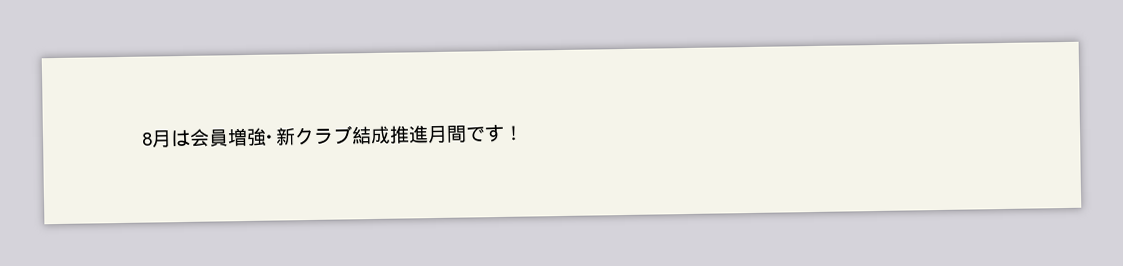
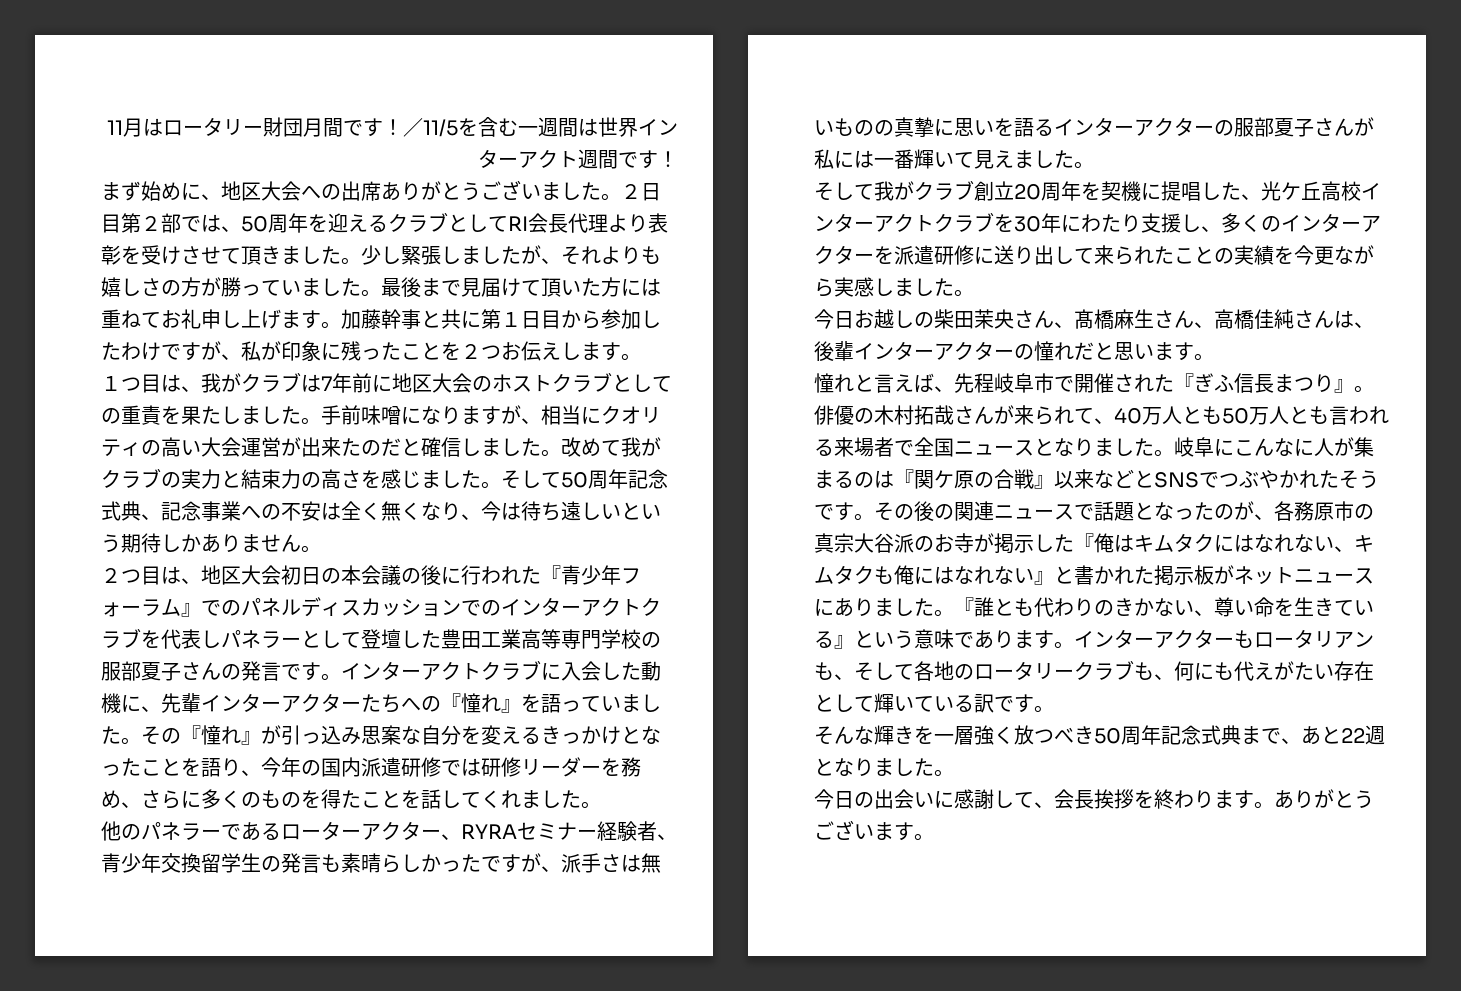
- 8月は会員増強･新クラブ結成推進月間です！
+ 11月はロータリー財団月間です！／11/5を含む一週間は世界インターアクト週間です！
+ まず始めに、地区大会への出席ありがとうございました。２日目第２部では、50周年を迎えるクラブとしてRI会長代理より表彰を受けさせて頂きました。少し緊張しましたが、それよりも嬉しさの方が勝っていました。最後まで見届けて頂いた方には重ねてお礼申し上げます。加藤幹事と共に第１日目から参加したわけですが、私が印象に残ったことを２つお伝えします。
+ １つ目は、我がクラブは7年前に地区大会のホストクラブとしての重責を果たしました。手前味噌になりますが、相当にクオリティの高い大会運営が出来たのだと確信しました。改めて我がクラブの実力と結束力の高さを感じました。そして50周年記念式典、記念事業への不安は全く無くなり、今は待ち遠しいという期待しかありません。
+ ２つ目は、地区大会初日の本会議の後に行われた『青少年フォーラム』でのパネルディスカッションでのインターアクトクラブを代表しパネラーとして登壇した豊田工業高等専門学校の服部夏子さんの発言です。インターアクトクラブに入会した動機に、先輩インターアクターたちへの『憧れ』を語っていました。その『憧れ』が引っ込み思案な自分を変えるきっかけとなったことを語り、今年の国内派遣研修では研修リーダーを務め、さらに多くのものを得たことを話してくれました。
+ 他のパネラーであるローターアクター、RYRAセミナー経験者、青少年交換留学生の発言も素晴らしかったですが、派手さは無いものの真摯に思いを語るインターアクターの服部夏子さんが私には一番輝いて見えました。
+ そして我がクラブ創立20周年を契機に提唱した、光ケ丘高校インターアクトクラブを30年にわたり支援し、多くのインターアクターを派遣研修に送り出して来られたことの実績を今更ながら実感しました。
+ 今日お越しの柴田茉央さん、髙橋麻生さん、高橋佳純さんは、後輩インターアクターの憧れだと思います。
+ 憧れと言えば、先程岐阜市で開催された『ぎふ信長まつり』。俳優の木村拓哉さんが来られて、40万人とも50万人とも言われる来場者で全国ニュースとなりました。岐阜にこんなに人が集まるのは『関ケ原の合戦』以来などとSNSでつぶやかれたそうです。その後の関連ニュースで話題となったのが、各務原市の真宗大谷派のお寺が掲示した『俺はキムタクにはなれない、キムタクも俺にはなれない』と書かれた掲示板がネットニュースにありました。『誰とも代わりのきかない、尊い命を生きている』という意味であります。インターアクターもロータリアンも、そして各地のロータリークラブも、何にも代えがたい存在として輝いている訳です。
+ そんな輝きを一層強く放つべき50周年記念式典まで、あと22週となりました。
+ 今日の出会いに感謝して、会長挨拶を終わります。ありがとうございます。

